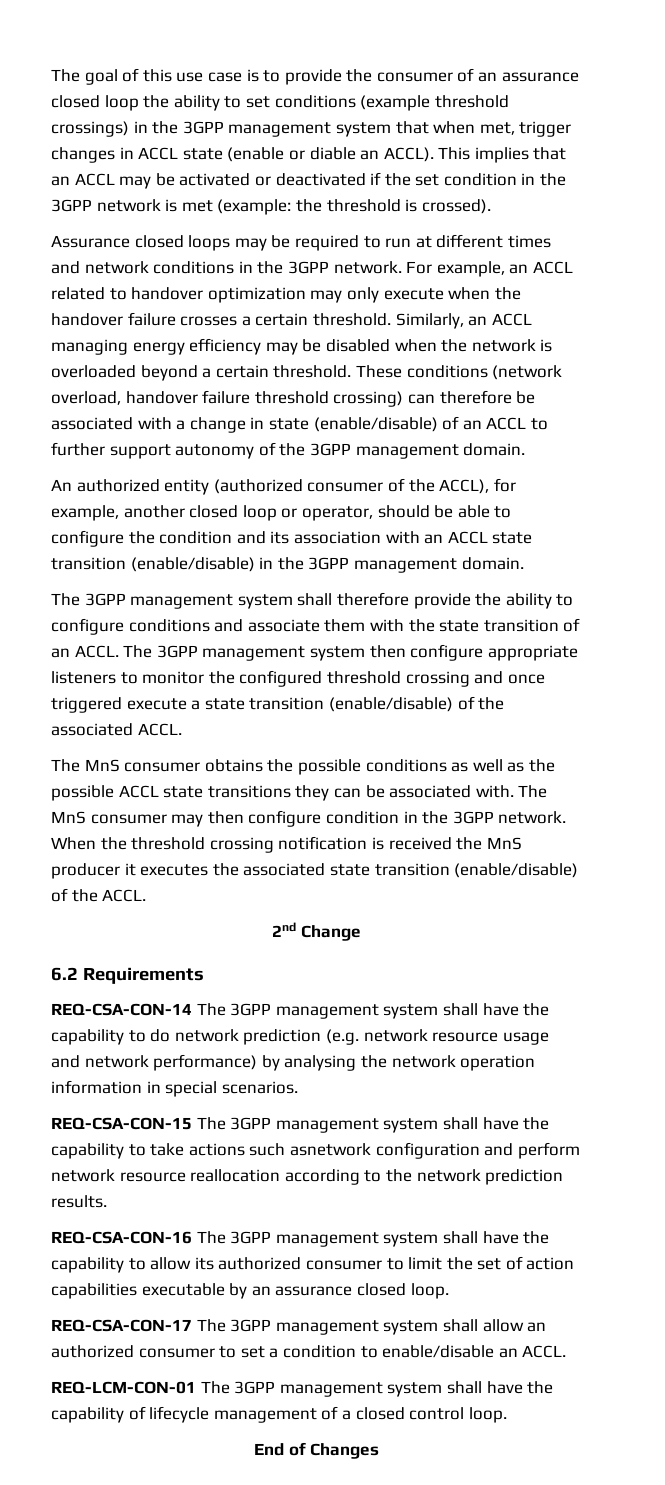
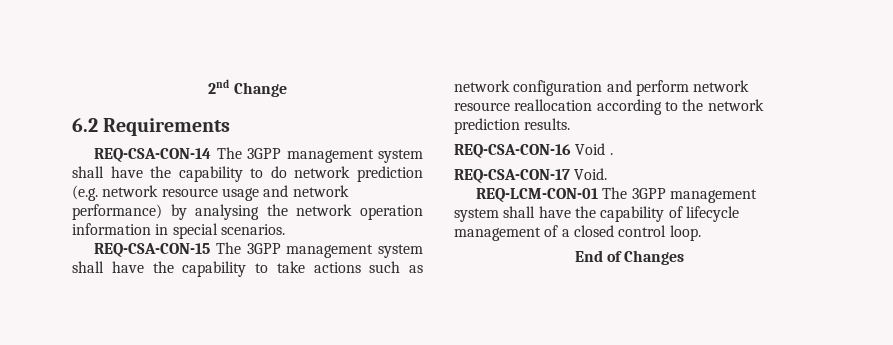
- The goal of this use case is to provide the consumer of an assurance closed loop the ability to set conditions (example threshold crossings) in the 3GPP management system that when met, trigger changes in ACCL state (enable or diable an ACCL). This implies that an ACCL may be activated or deactivated if the set condition in the 3GPP network is met (example: the threshold is crossed).
- Assurance closed loops may be required to run at different times and network conditions in the 3GPP network. For example, an ACCL related to handover optimization may only execute when the handover failure crosses a certain threshold. Similarly, an ACCL managing energy efficiency may be disabled when the network is overloaded beyond a certain threshold. These conditions (network overload, handover failure threshold crossing) can therefore be associated with a change in state (enable/disable) of an ACCL to further support autonomy of the 3GPP management domain.
- An authorized entity (authorized consumer of the ACCL), for example, another closed loop or operator, should be able to configure the condition and its association with an ACCL state transition (enable/disable) in the 3GPP management domain.
- The 3GPP management system shall therefore provide the ability to configure conditions and associate them with the state transition of an ACCL. The 3GPP management system then configure appropriate listeners to monitor the configured threshold crossing and once triggered execute a state transition (enable/disable) of the associated ACCL.
- The MnS consumer obtains the possible conditions as well as the possible ACCL state transitions they can be associated with. The MnS consumer may then configure condition in the 3GPP network. When the threshold crossing notification is received the MnS producer it executes the associated state transition (enable/disable) of the ACCL.
- REQ-CSA-CON-15 The 3GPP management system shall have the capability to take actions such asnetwork configuration and perform network resource reallocation according to the network prediction results.
+ REQ-CSA-CON-15 The 3GPP management system shall have the capability to take actions such as network configuration and perform network resource reallocation according to the network prediction results.
- REQ-CSA-CON-16 The 3GPP management system shall have the capability to allow its authorized consumer to limit the set of action capabilities executable by an assurance closed loop.
- REQ-CSA-CON-17 The 3GPP management system shall allow an authorized consumer to set a condition to enable/disable an ACCL.
+ REQ-CSA-CON-16 Void .
+ REQ-CSA-CON-17 Void.

